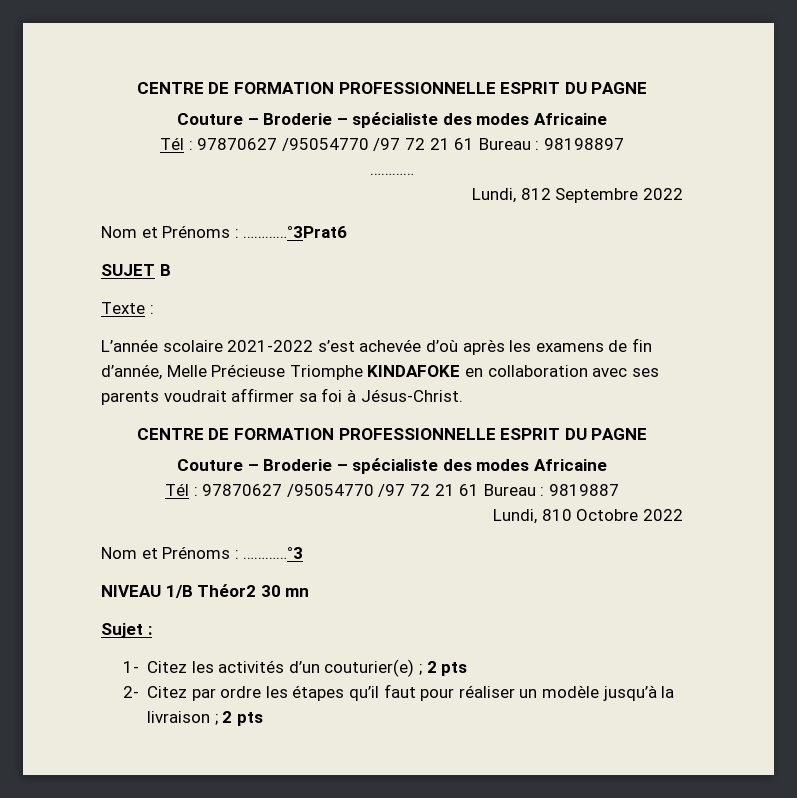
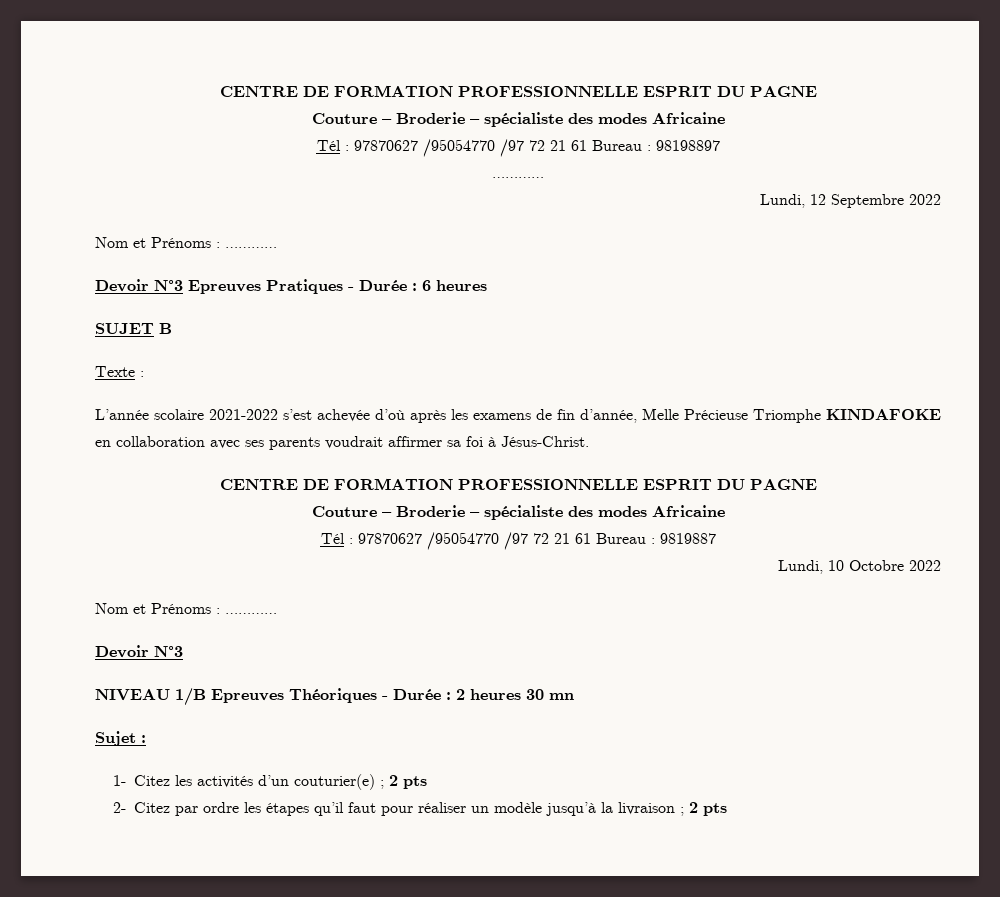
- Lundi, 812 Septembre 2022
- Nom et Prénoms : …………°3Prat6
+ Lundi, 12 Septembre 2022
+ Nom et Prénoms : …………
+ Devoir N°3 Epreuves Pratiques - Durée : 6 heures
- Lundi, 810 Octobre 2022
- Nom et Prénoms : …………°3
+ Lundi, 10 Octobre 2022
+ Nom et Prénoms : …………
+ Devoir N°3
- NIVEAU 1/B Théor2 30 mn
+ NIVEAU 1/B Epreuves Théoriques - Durée : 2 heures 30 mn

